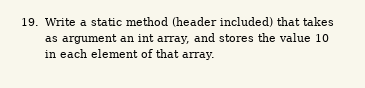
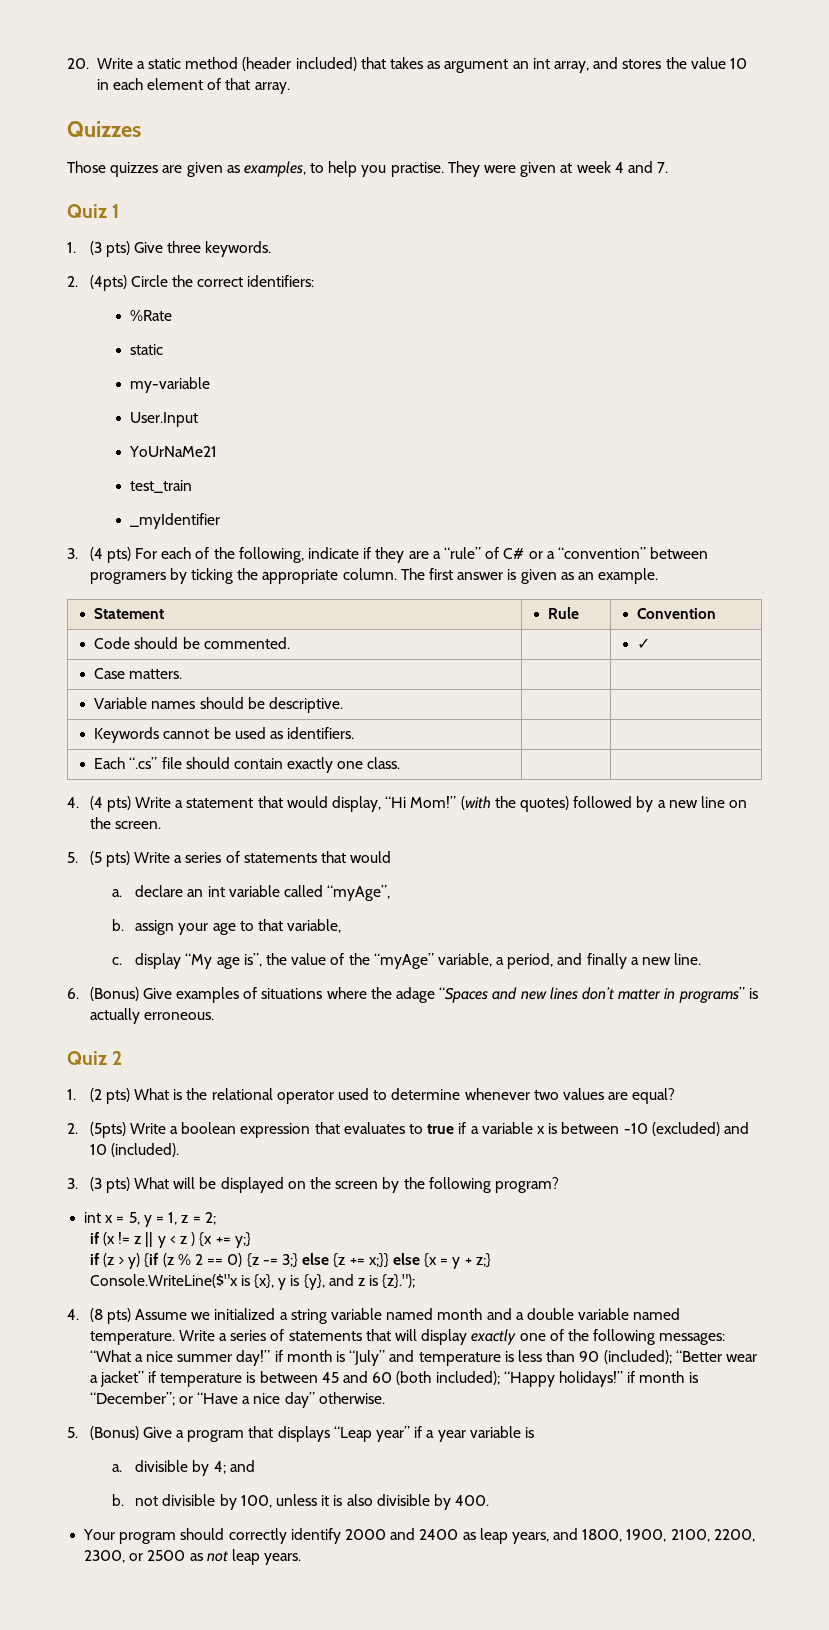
- 19. Write a static method (header included) that takes as argument an int array, and stores the value 10 in each element of that array.
+ 20. Write a static method (header included) that takes as argument an int array, and stores the value 10 in each element of that array.
+ Quizzes
+ Those quizzes are given as examples, to help you practise. They were given at week 4 and 7.
+ Quiz 1
+ 1. (3 pts) Give three keywords.
+ 2. (4pts) Circle the correct identifiers:
+ %Rate
+ static
+ my-variable
+ User.Input
+ YoUrNaMe21
+ test_train
+ _myIdentifier
+ 3. (4 pts) For each of the following, indicate if they are a “rule” of C# or a “convention” between programers by ticking the appropriate column. The first answer is given as an example.
+ Statement | Rule | Convention
+ Code should be commented. | | ✓
+ Case matters. | |
+ Variable names should be descriptive. | |
+ Keywords cannot be used as identifiers. | |
+ Each “.cs” file should contain exactly one class. | |
+ 4. (4 pts) Write a statement that would display, “Hi Mom!” (with the quotes) followed by a new line on the screen.
+ 5. (5 pts) Write a series of statements that would
+ a. declare an int variable called “myAge”,
+ b. assign your age to that variable,
+ c. display “My age is”, the value of the “myAge” variable, a period, and finally a new line.
+ 6. (Bonus) Give examples of situations where the adage “Spaces and new lines don’t matter in programs” is actually erroneous.
+ Quiz 2
+ 1. (2 pts) What is the relational operator used to determine whenever two values are equal?
+ 2. (5pts) Write a boolean expression that evaluates to true if a variable x is between -10 (excluded) and 10 (included).
+ 3. (3 pts) What will be displayed on the screen by the following program?
+ int x = 5, y = 1, z = 2;
+ if (x != z || y < z ) {x += y;}
+ if (z > y) {if (z % 2 == 0) {z -= 3;} else {z += x;}} else {x = y + z;}
+ Console.WriteLine($"x is {x}, y is {y}, and z is {z}.");
+ 4. (8 pts) Assume we initialized a string variable named month and a double variable named temperature. Write a series of statements that will display exactly one of the following messages: “What a nice summer day!” if month is “July” and temperature is less than 90 (included); “Better wear a jacket” if temperature is between 45 and 60 (both included); “Happy holidays!” if month is “December”; or “Have a nice day” otherwise.
+ 5. (Bonus) Give a program that displays “Leap year” if a year variable is
+ a. divisible by 4; and
+ b. not divisible by 100, unless it is also divisible by 400.
+ Your program should correctly identify 2000 and 2400 as leap years, and 1800, 1900, 2100, 2200, 2300, or 2500 as not leap years.

